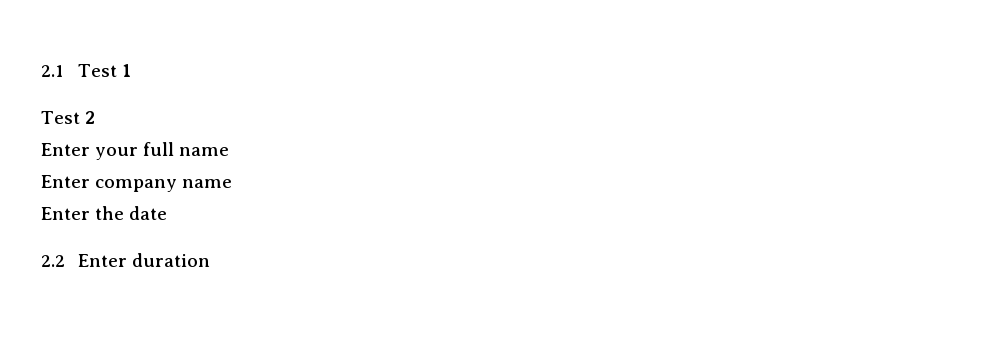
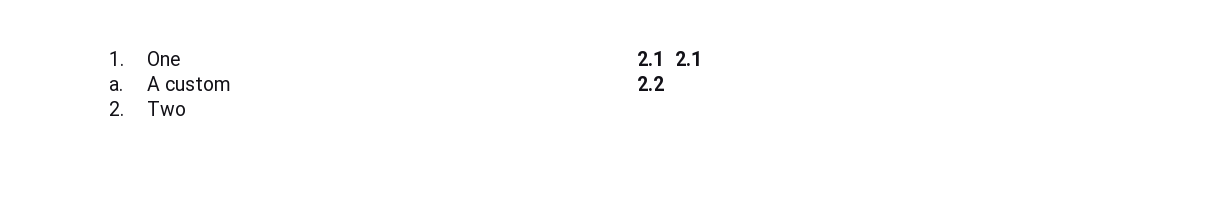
- 2.1 Test 1
- Test 2
- Enter your full name
- Enter company name
- Enter the date
- 2.2 Enter duration
+ 1. One
+ a. A custom
+ 2. Two
+ 2.1 2.1
+ 2.2

